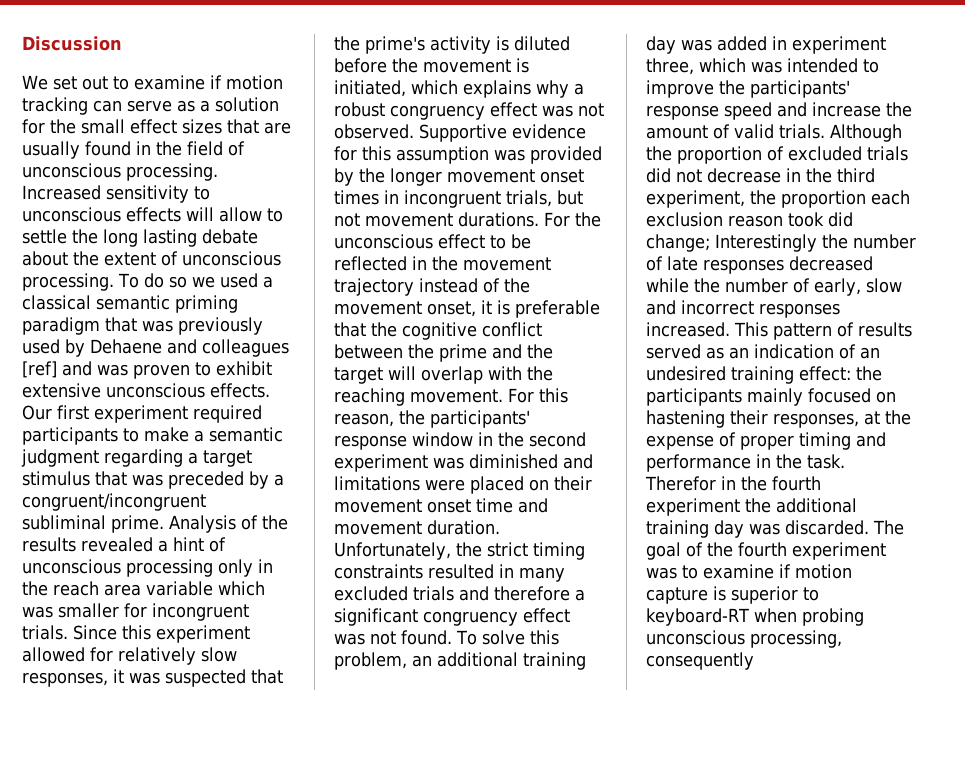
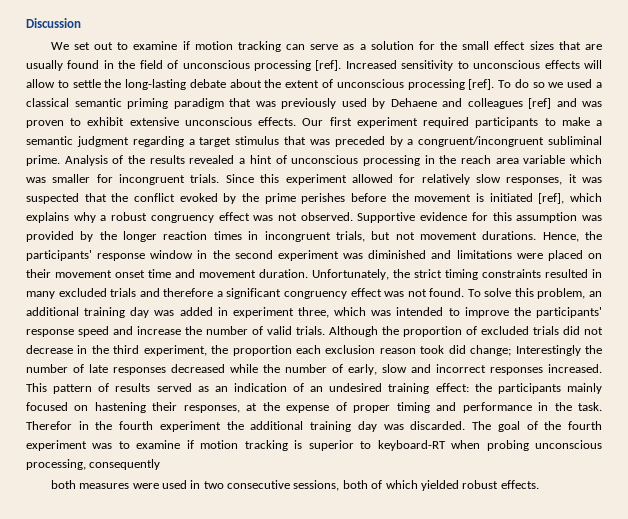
- We set out to examine if motion tracking can serve as a solution for the small effect sizes that are usually found in the field of unconscious processing.
+ We set out to examine if motion tracking can serve as a solution for the small effect sizes that are usually found in the field of unconscious processing [ref].
- Increased sensitivity to unconscious effects will allow to settle the long lasting debate about the extent of unconscious processing.
+ Increased sensitivity to unconscious effects will allow to settle the long-lasting debate about the extent of unconscious processing [ref].
- Analysis of the results revealed a hint of unconscious processing only in the reach area variable which was smaller for incongruent trials.
+ Analysis of the results revealed a hint of unconscious processing in the reach area variable which was smaller for incongruent trials.
- Since this experiment allowed for relatively slow responses, it was suspected that the prime's activity is diluted before the movement is initiated, which explains why a robust congruency effect was not observed.
+ Since this experiment allowed for relatively slow responses, it was suspected that the conflict evoked by the prime perishes before the movement is initiated [ref], which explains why a robust congruency effect was not observed.
- Supportive evidence for this assumption was provided by the longer movement onset times in incongruent trials, but not movement durations.
+ Supportive evidence for this assumption was provided by the longer reaction times in incongruent trials, but not movement durations.
- For the unconscious effect to be reflected in the movement trajectory instead of the movement onset, it is preferable that the cognitive conflict between the prime and the target will overlap with the reaching movement. For this reason, the participants' response window in the second experiment was diminished and limitations were placed on their movement onset time and movement duration.
+ Hence, the participants' response window in the second experiment was diminished and limitations were placed on their movement onset time and movement duration.
- To solve this problem, an additional training day was added in experiment three, which was intended to improve the participants' response speed and increase the amount of valid trials.
+ To solve this problem, an additional training day was added in experiment three, which was intended to improve the participants' response speed and increase the number of valid trials.
- The goal of the fourth experiment was to examine if motion capture is superior to keyboard-RT when probing unconscious processing, consequently
+ The goal of the fourth experiment was to examine if motion tracking is superior to keyboard-RT when probing unconscious processing, consequently
+ both measures were used in two consecutive sessions, both of which yielded robust effects.

